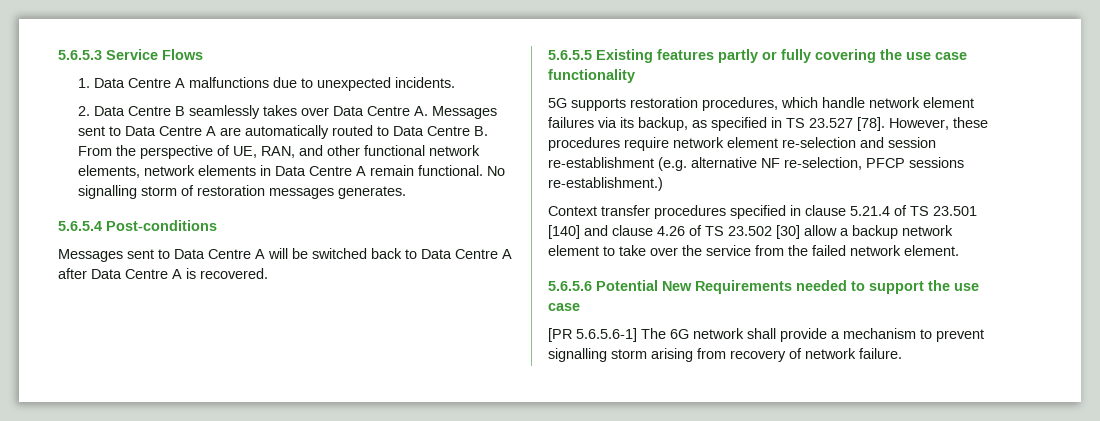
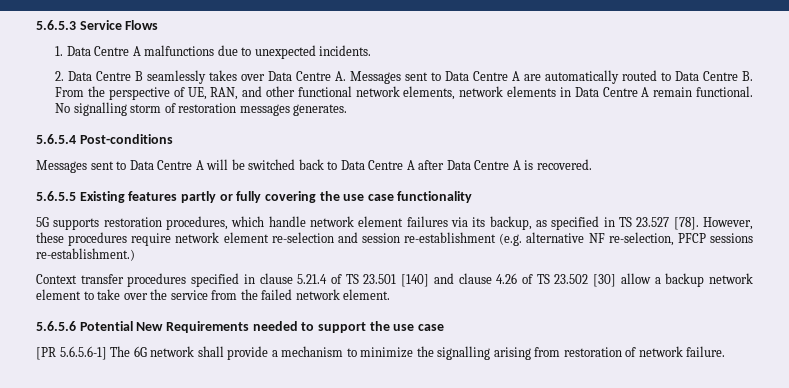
- [PR 5.6.5.6-1] The 6G network shall provide a mechanism to prevent signalling storm arising from recovery of network failure.
+ [PR 5.6.5.6-1] The 6G network shall provide a mechanism to minimize the signalling arising from restoration of network failure.

